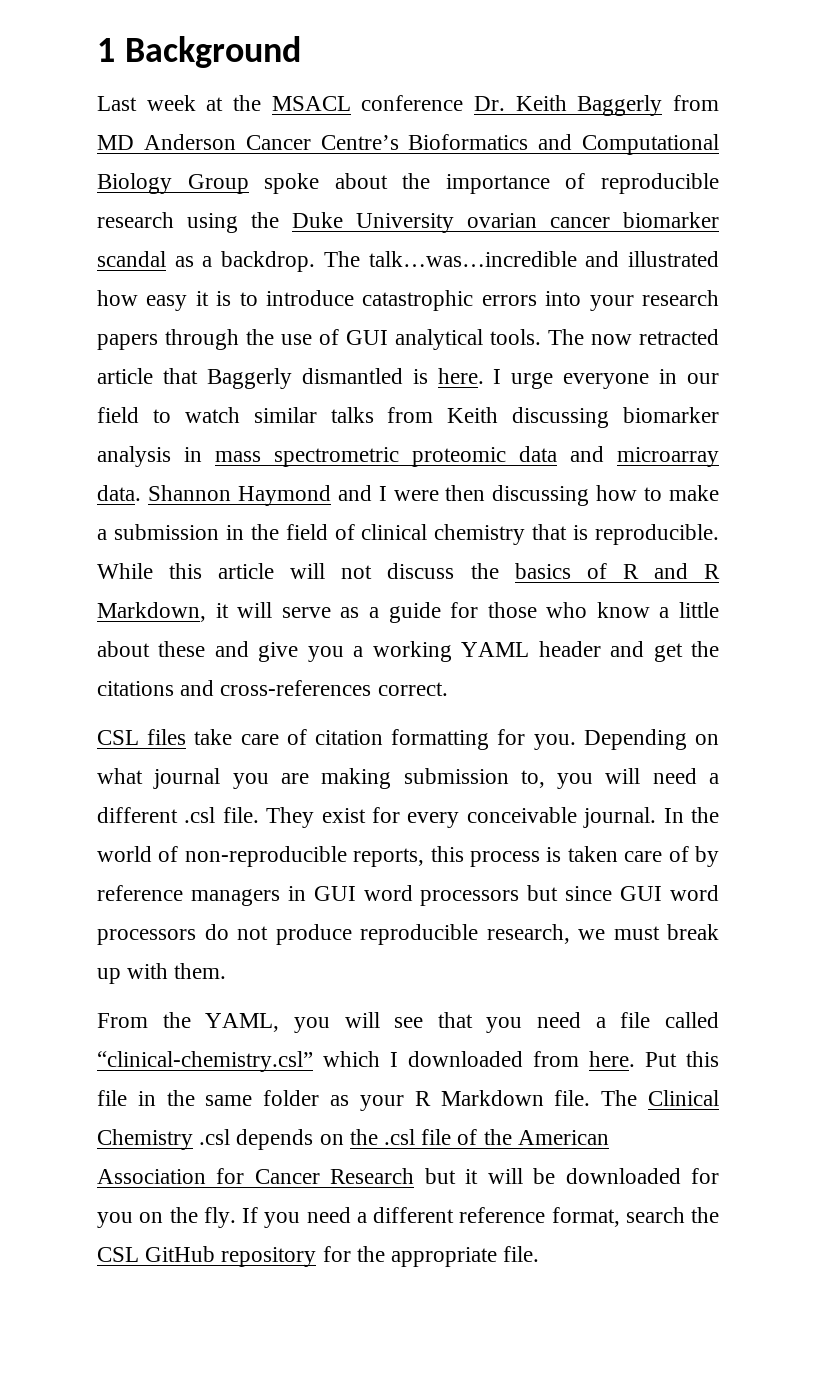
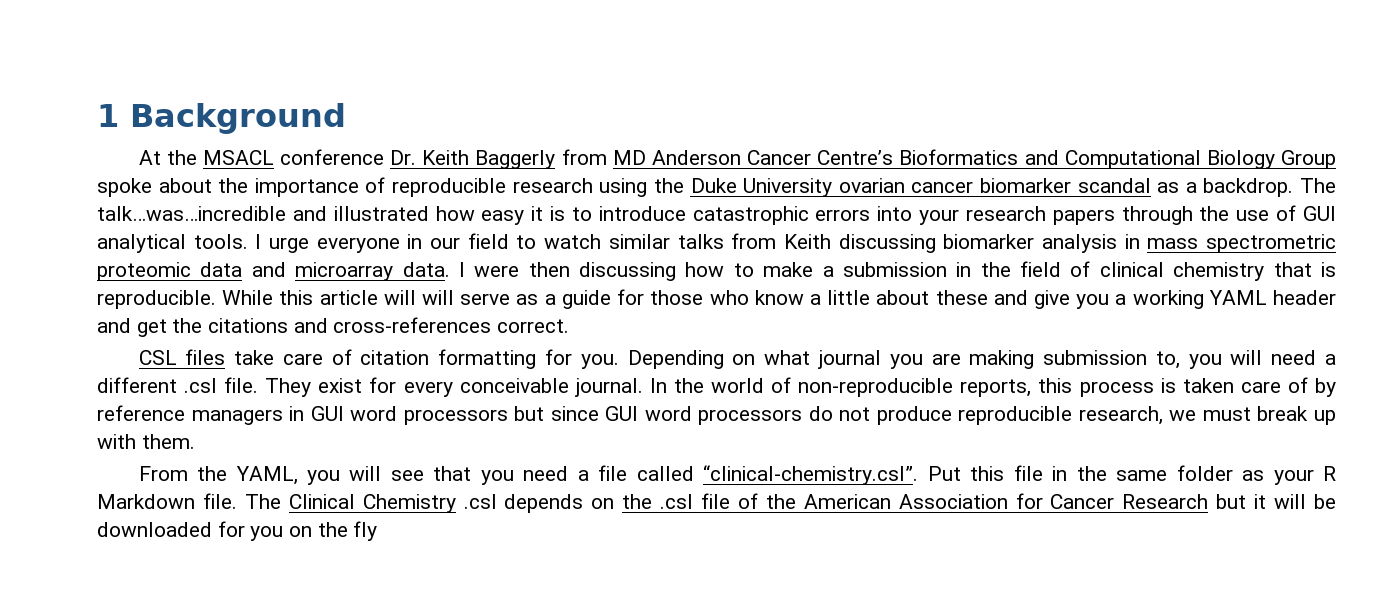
- Last week at the MSACL conference Dr. Keith Baggerly from MD Anderson Cancer Centre’s Bioformatics and Computational Biology Group spoke about the importance of reproducible research using the Duke University ovarian cancer biomarker scandal as a backdrop.
+ At the MSACL conference Dr. Keith Baggerly from MD Anderson Cancer Centre’s Bioformatics and Computational Biology Group spoke about the importance of reproducible research using the Duke University ovarian cancer biomarker scandal as a backdrop.
- The now retracted article that Baggerly dismantled is here.
- Shannon Haymond and I were then discussing how to make a submission in the field of clinical chemistry that is reproducible.
+ I were then discussing how to make a submission in the field of clinical chemistry that is reproducible.
- While this article will not discuss the basics of R and R Markdown, it will serve as a guide for those who know a little about these and give you a working YAML header and get the citations and cross-references correct.
+ While this article will will serve as a guide for those who know a little about these and give you a working YAML header and get the citations and cross-references correct.
- From the YAML, you will see that you need a file called “clinical-chemistry.csl” which I downloaded from here. Put this file in the same folder as your R Markdown file.
+ From the YAML, you will see that you need a file called “clinical-chemistry.csl”. Put this file in the same folder as your R Markdown file.
- The Clinical Chemistry .csl depends on the .csl file of the American Association for Cancer Research but it will be downloaded for you on the fly. If you need a different reference format, search the CSL GitHub repository for the appropriate file.
+ The Clinical Chemistry .csl depends on the .csl file of the American Association for Cancer Research but it will be downloaded for you on the fly

